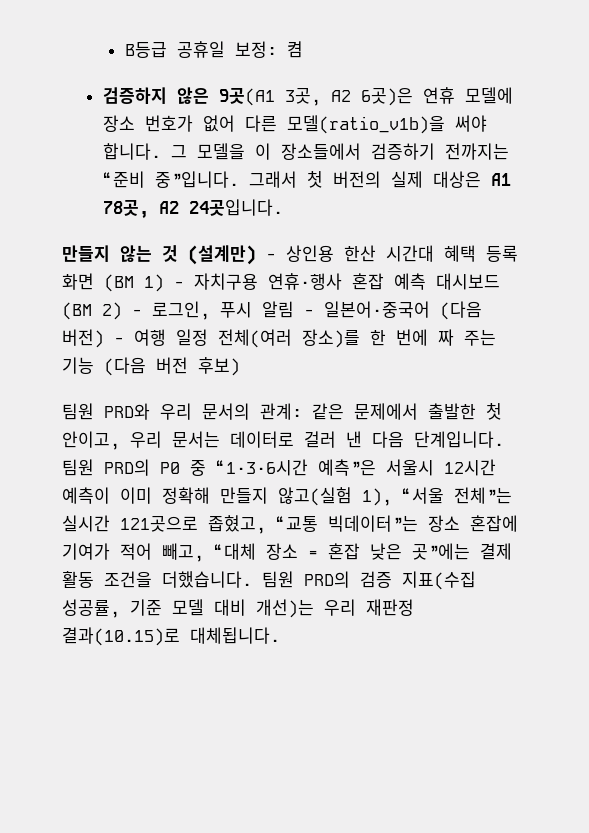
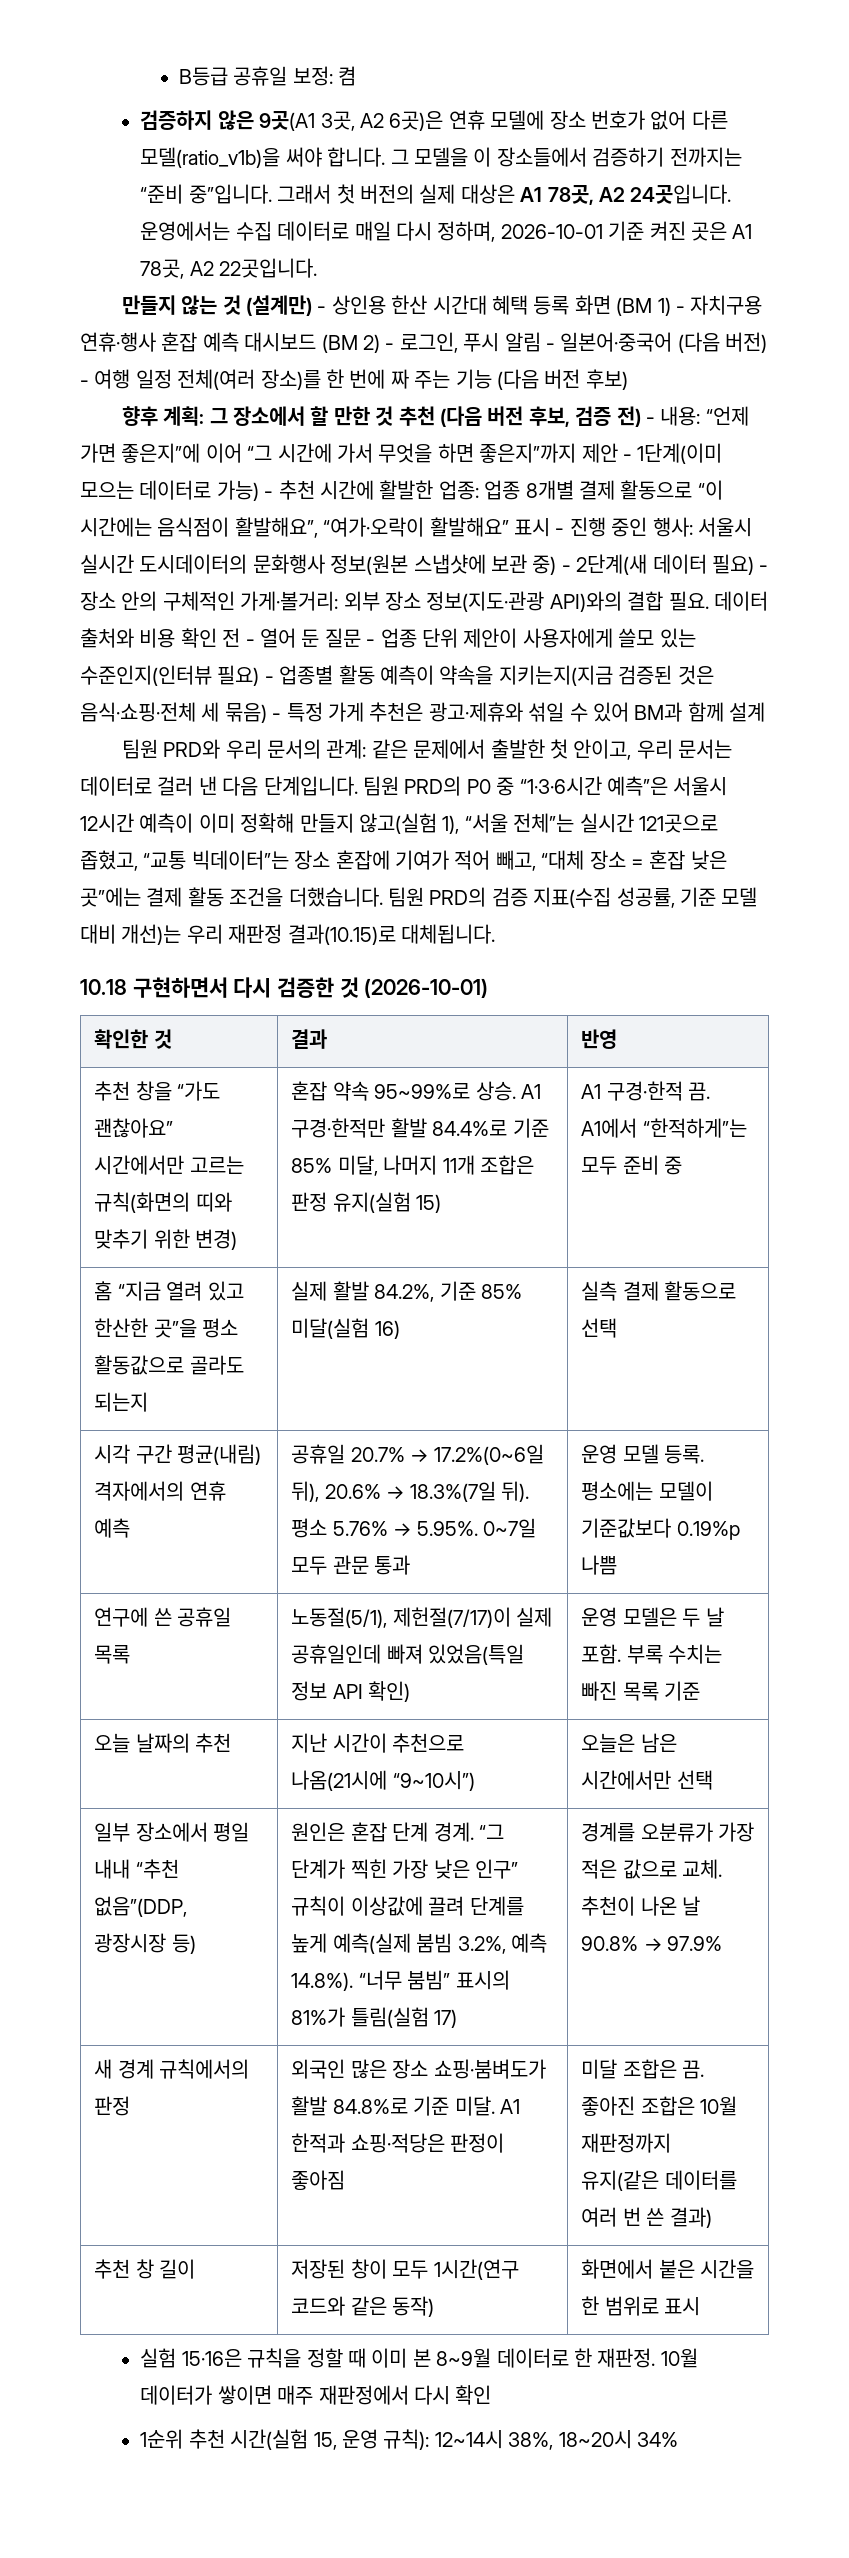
+ 운영에서는 수집 데이터로 매일 다시 정하며, 2026-10-01 기준 켜진 곳은 A1 78곳, A2 22곳입니다.
+ 향후 계획: 그 장소에서 할 만한 것 추천 (다음 버전 후보, 검증 전) - 내용: “언제 가면 좋은지”에 이어 “그 시간에 가서 무엇을 하면 좋은지”까지 제안 - 1단계(이미 모으는 데이터로 가능) - 추천 시간에 활발한 업종: 업종 8개별 결제 활동으로 “이 시간에는 음식점이 활발해요”, “여가·오락이 활발해요” 표시 - 진행 중인 행사: 서울시 실시간 도시데이터의 문화행사 정보(원본 스냅샷에 보관 중) - 2단계(새 데이터 필요) - 장소 안의 구체적인 가게·볼거리: 외부 장소 정보(지도·관광 API)와의 결합 필요. 데이터 출처와 비용 확인 전 - 열어 둔 질문 - 업종 단위 제안이 사용자에게 쓸모 있는 수준인지(인터뷰 필요) - 업종별 활동 예측이 약속을 지키는지(지금 검증된 것은 음식·쇼핑·전체 세 묶음) - 특정 가게 추천은 광고·제휴와 섞일 수 있어 BM과 함께 설계
+ 10.18 구현하면서 다시 검증한 것 (2026-10-01)
+ 확인한 것 | 결과 | 반영
+ 추천 창을 “가도 괜찮아요” 시간에서만 고르는 규칙(화면의 띠와 맞추기 위한 변경) | 혼잡 약속 95~99%로 상승. A1 구경·한적만 활발 84.4%로 기준 85% 미달, 나머지 11개 조합은 판정 유지(실험 15) | A1 구경·한적 끔. A1에서 “한적하게”는 모두 준비 중
+ 홈 “지금 열려 있고 한산한 곳”을 평소 활동값으로 골라도 되는지 | 실제 활발 84.2%, 기준 85% 미달(실험 16) | 실측 결제 활동으로 선택
+ 시각 구간 평균(내림) 격자에서의 연휴 예측 | 공휴일 20.7% → 17.2%(0~6일 뒤), 20.6% → 18.3%(7일 뒤). 평소 5.76% → 5.95%. 0~7일 모두 관문 통과 | 운영 모델 등록. 평소에는 모델이 기준값보다 0.19%p 나쁨
+ 연구에 쓴 공휴일 목록 | 노동절(5/1), 제헌절(7/17)이 실제 공휴일인데 빠져 있었음(특일 정보 API 확인) | 운영 모델은 두 날 포함. 부록 수치는 빠진 목록 기준
+ 오늘 날짜의 추천 | 지난 시간이 추천으로 나옴(21시에 “9~10시”) | 오늘은 남은 시간에서만 선택
+ 일부 장소에서 평일 내내 “추천 없음”(DDP, 광장시장 등) | 원인은 혼잡 단계 경계. “그 단계가 찍힌 가장 낮은 인구” 규칙이 이상값에 끌려 단계를 높게 예측(실제 붐빔 3.2%, 예측 14.8%). “너무 붐빔” 표시의 81%가 틀림(실험 17) | 경계를 오분류가 가장 적은 값으로 교체. 추천이 나온 날 90.8% → 97.9%
+ 새 경계 규칙에서의 판정 | 외국인 많은 장소 쇼핑·붐벼도가 활발 84.8%로 기준 미달. A1 한적과 쇼핑·적당은 판정이 좋아짐 | 미달 조합은 끔. 좋아진 조합은 10월 재판정까지 유지(같은 데이터를 여러 번 쓴 결과)
+ 추천 창 길이 | 저장된 창이 모두 1시간(연구 코드와 같은 동작) | 화면에서 붙은 시간을 한 범위로 표시
+ 실험 15·16은 규칙을 정할 때 이미 본 8~9월 데이터로 한 재판정. 10월 데이터가 쌓이면 매주 재판정에서 다시 확인
+ 1순위 추천 시간(실험 15, 운영 규칙): 12~14시 38%, 18~20시 34%

